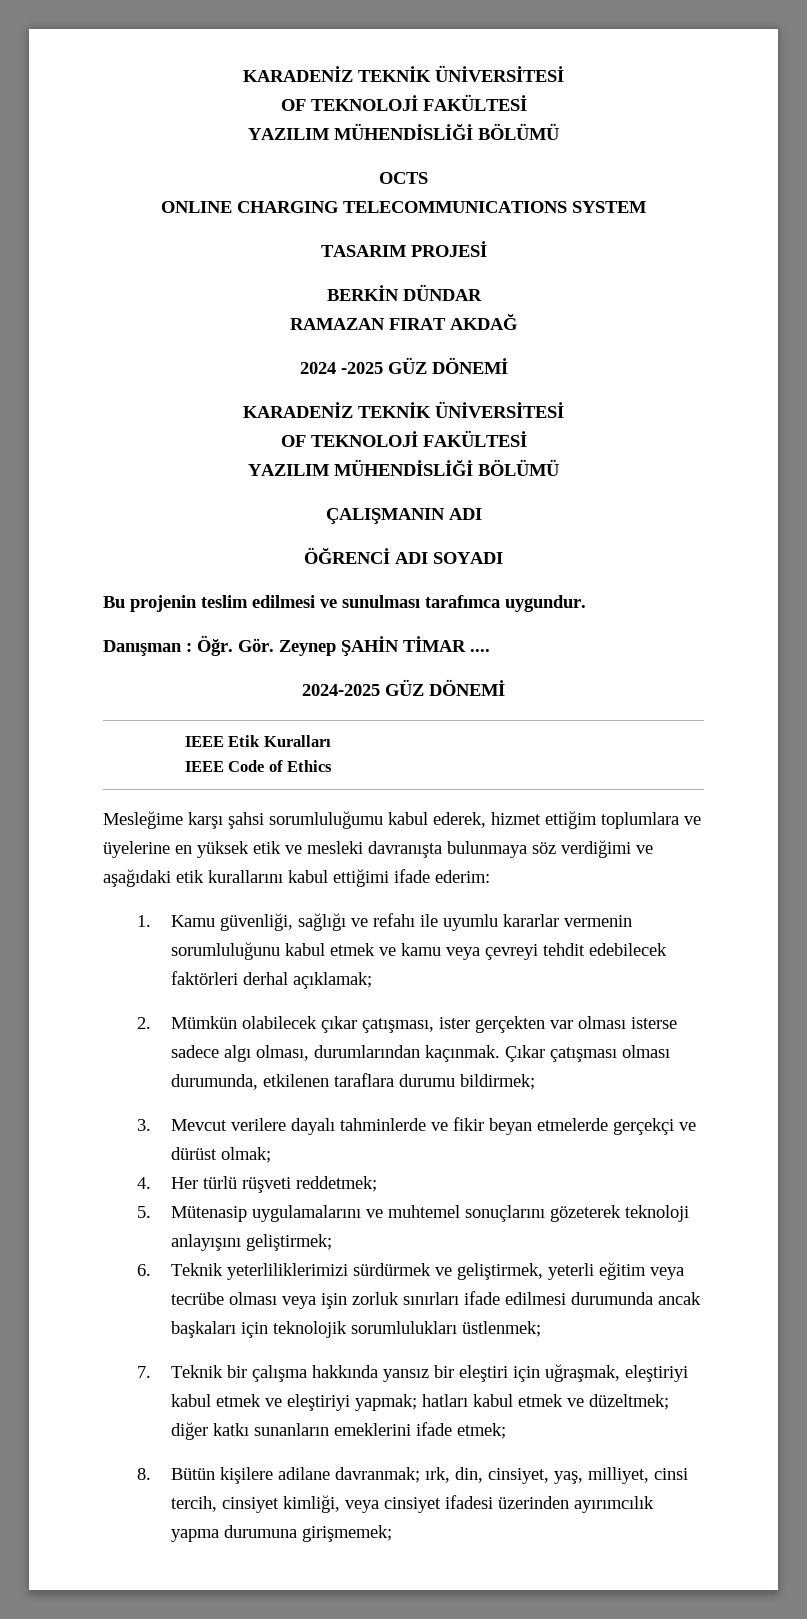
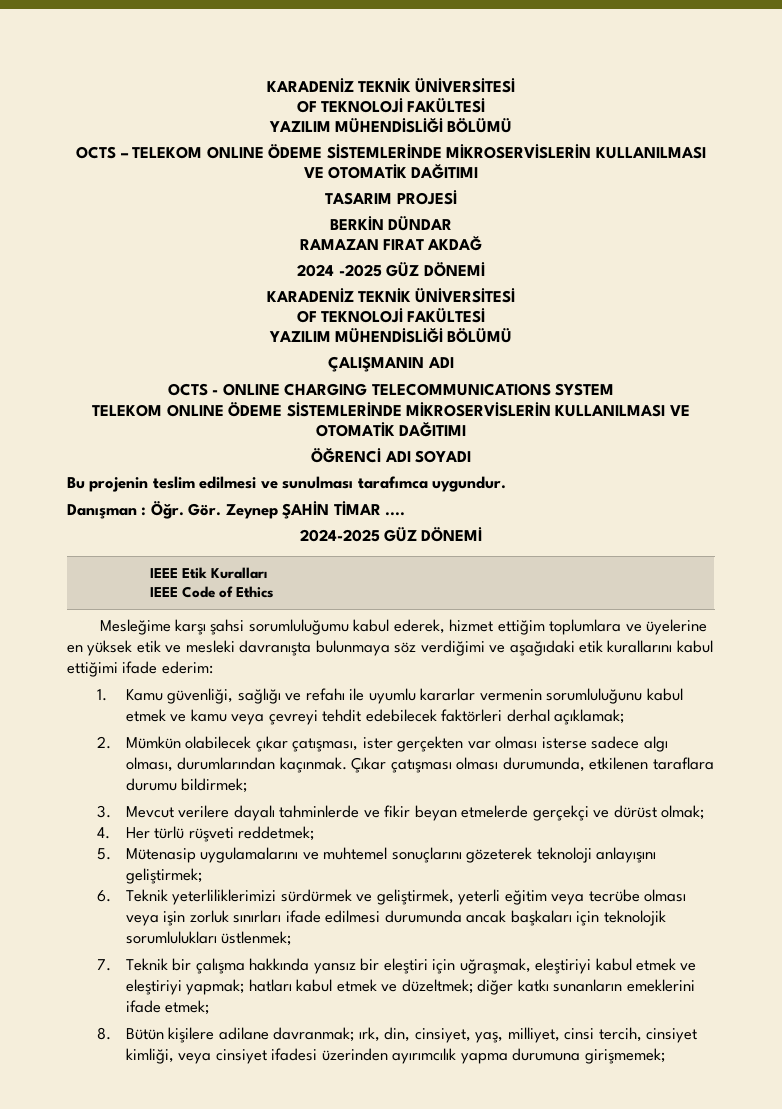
- OCTS
- ONLINE CHARGING TELECOMMUNICATIONS SYSTEM
+ OCTS – TELEKOM ONLINE ÖDEME SİSTEMLERİNDE MİKROSERVİSLERİN KULLANILMASI VE OTOMATİK DAĞITIMI
+ OCTS - ONLINE CHARGING TELECOMMUNICATIONS SYSTEM
+ TELEKOM ONLINE ÖDEME SİSTEMLERİNDE MİKROSERVİSLERİN KULLANILMASI VE OTOMATİK DAĞITIMI

